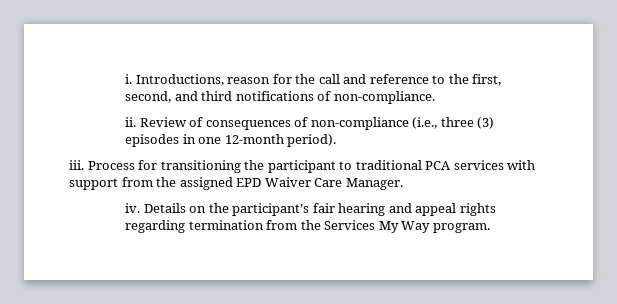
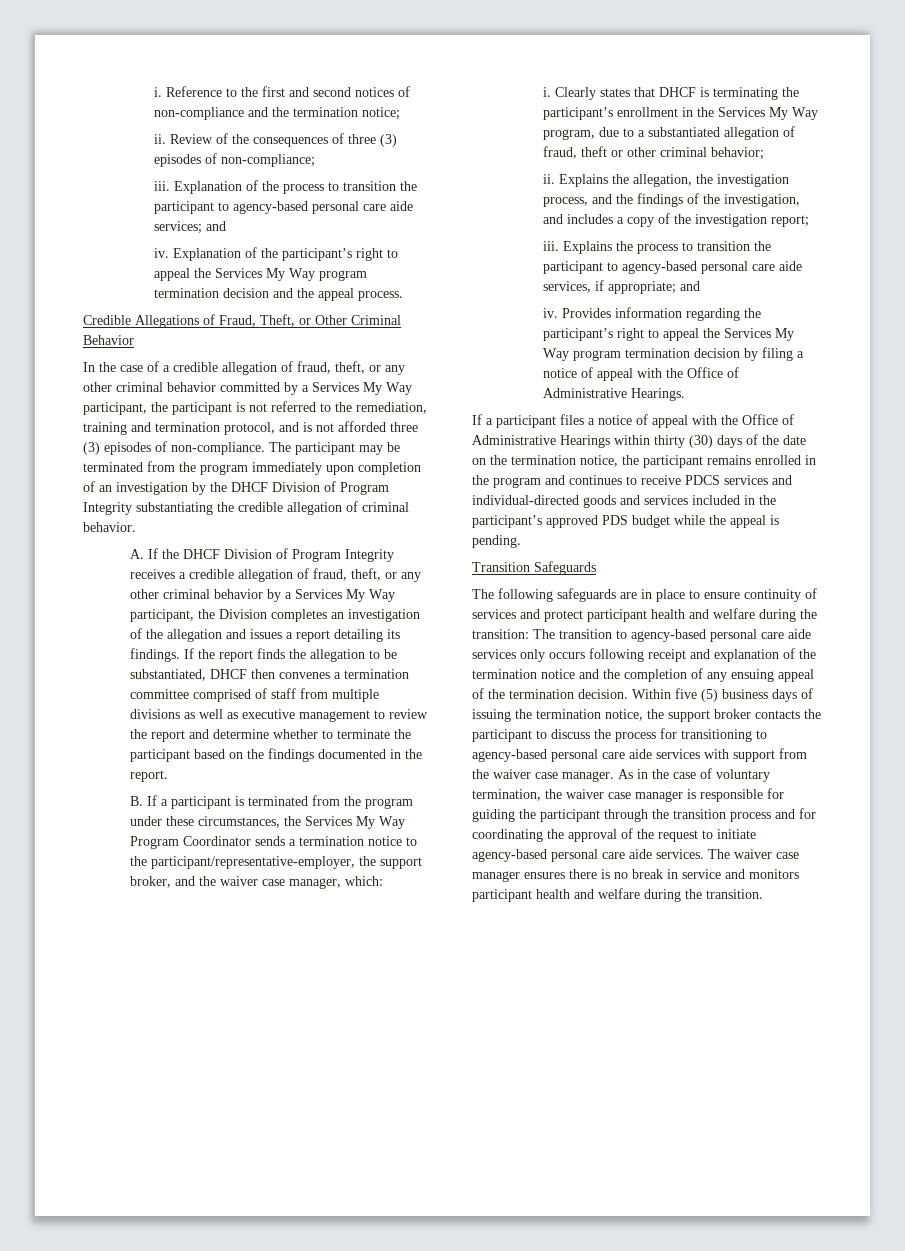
- i. Introductions, reason for the call and reference to the first, second, and third notifications of non-compliance.
+ i. Reference to the first and second notices of non-compliance and the termination notice;
- Review of consequences of non-compliance (i.e., three (3) episodes in one 12-month period).
- iii. Process for transitioning the participant to traditional PCA services with support from the assigned EPD Waiver Care Manager.
- iv. Details on the participant’s fair hearing and appeal rights regarding termination from the Services My Way program.
+ Review of the consequences of three (3) episodes of non-compliance;
+ iii. Explanation of the process to transition the participant to agency-based personal care aide services; and
+ iv. Explanation of the participant’s right to appeal the Services My Way program termination decision and the appeal process.
+ Credible Allegations of Fraud, Theft, or Other Criminal Behavior
+ In the case of a credible allegation of fraud, theft, or any other criminal behavior committed by a Services My Way participant, the participant is not referred to the remediation, training and termination protocol, and is not afforded three (3) episodes of non-compliance. The participant may be terminated from the program immediately upon completion of an investigation by the DHCF Division of Program Integrity substantiating the credible allegation of criminal behavior.
+ A. If the DHCF Division of Program Integrity receives a credible allegation of fraud, theft, or any other criminal behavior by a Services My Way participant, the Division completes an investigation of the allegation and issues a report detailing its findings. If the report finds the allegation to be substantiated, DHCF then convenes a termination committee comprised of staff from multiple divisions as well as executive management to review the report and determine whether to terminate the participant based on the findings documented in the report.
+ B. If a participant is terminated from the program under these circumstances, the Services My Way Program Coordinator sends a termination notice to the participant/representative-employer, the support broker, and the waiver case manager, which:
+ i. Clearly states that DHCF is terminating the participant’s enrollment in the Services My Way program, due to a substantiated allegation of fraud, theft or other criminal behavior;
+ ii. Explains the allegation, the investigation process, and the findings of the investigation, and includes a copy of the investigation report;
+ iii. Explains the process to transition the participant to agency-based personal care aide services, if appropriate; and
+ iv. Provides information regarding the participant’s right to appeal the Services My Way program termination decision by filing a notice of appeal with the Office of Administrative Hearings.
+ If a participant files a notice of appeal with the Office of Administrative Hearings within thirty (30) days of the date on the termination notice, the participant remains enrolled in the program and continues to receive PDCS services and individual-directed goods and services included in the participant’s approved PDS budget while the appeal is pending.
+ Transition Safeguards
+ The following safeguards are in place to ensure continuity of services and protect participant health and welfare during the transition: The transition to agency-based personal care aide services only occurs following receipt and explanation of the termination notice and the completion of any ensuing appeal of the termination decision. Within five (5) business days of issuing the termination notice, the support broker contacts the participant to discuss the process for transitioning to agency-based personal care aide services with support from the waiver case manager. As in the case of voluntary termination, the waiver case manager is responsible for guiding the participant through the transition process and for coordinating the approval of the request to initiate agency-based personal care aide services. The waiver case manager ensures there is no break in service and monitors participant health and welfare during the transition.

